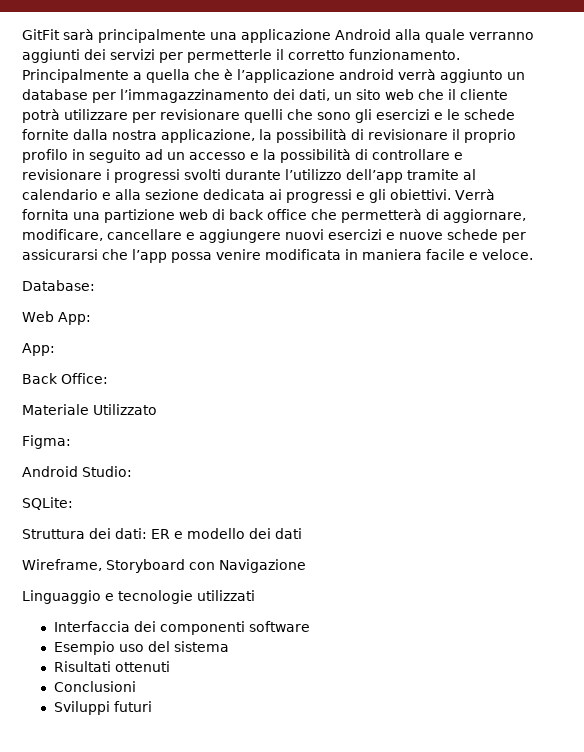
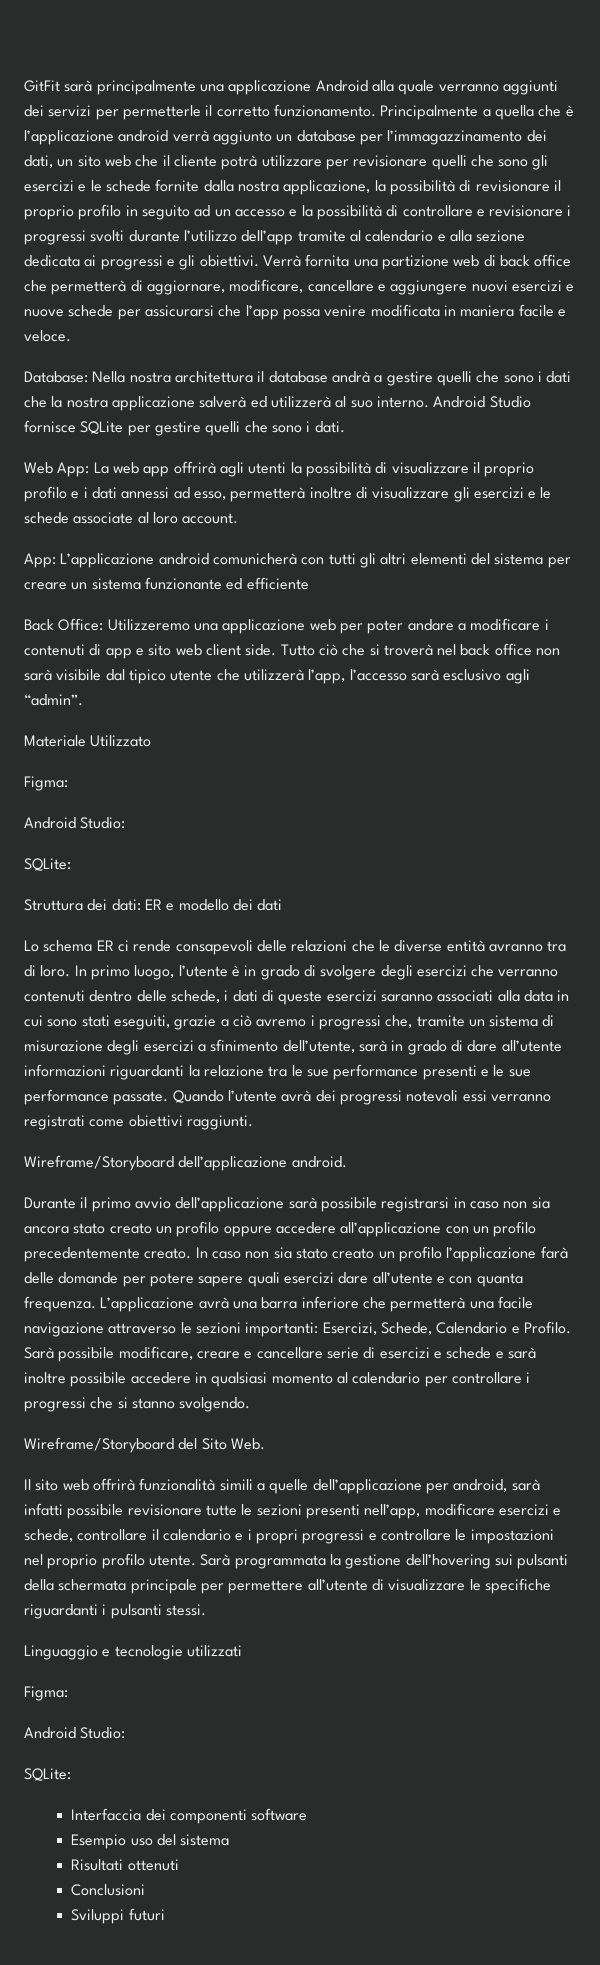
- Database:
- Web App:
- App:
- Back Office:
+ Database: Nella nostra architettura il database andrà a gestire quelli che sono i dati che la nostra applicazione salverà ed utilizzerà al suo interno. Android Studio fornisce SQLite per gestire quelli che sono i dati.
+ Web App: La web app offrirà agli utenti la possibilità di visualizzare il proprio profilo e i dati annessi ad esso, permetterà inoltre di visualizzare gli esercizi e le schede associate al loro account.
+ App: L’applicazione android comunicherà con tutti gli altri elementi del sistema per creare un sistema funzionante ed efficiente
+ Back Office: Utilizzeremo una applicazione web per poter andare a modificare i contenuti di app e sito web client side. Tutto ciò che si troverà nel back office non sarà visibile dal tipico utente che utilizzerà l’app, l’accesso sarà esclusivo agli “admin”.
- Wireframe, Storyboard con Navigazione
+ Lo schema ER ci rende consapevoli delle relazioni che le diverse entità avranno tra di loro. In primo luogo, l’utente è in grado di svolgere degli esercizi che verranno contenuti dentro delle schede, i dati di queste esercizi saranno associati alla data in cui sono stati eseguiti, grazie a ciò avremo i progressi che, tramite un sistema di misurazione degli esercizi a sfinimento dell’utente, sarà in grado di dare all’utente informazioni riguardanti la relazione tra le sue performance presenti e le sue performance passate. Quando l’utente avrà dei progressi notevoli essi verranno registrati come obiettivi raggiunti.
+ Wireframe/Storyboard dell’applicazione android.
+ Durante il primo avvio dell’applicazione sarà possibile registrarsi in caso non sia ancora stato creato un profilo oppure accedere all’applicazione con un profilo precedentemente creato. In caso non sia stato creato un profilo l’applicazione farà delle domande per potere sapere quali esercizi dare all’utente e con quanta frequenza. L’applicazione avrà una barra inferiore che permetterà una facile navigazione attraverso le sezioni importanti: Esercizi, Schede, Calendario e Profilo. Sarà possibile modificare, creare e cancellare serie di esercizi e schede e sarà inoltre possibile accedere in qualsiasi momento al calendario per controllare i progressi che si stanno svolgendo.
+ Wireframe/Storyboard del Sito Web.
+ Il sito web offrirà funzionalità simili a quelle dell’applicazione per android, sarà infatti possibile revisionare tutte le sezioni presenti nell’app, modificare esercizi e schede, controllare il calendario e i propri progressi e controllare le impostazioni nel proprio profilo utente. Sarà programmata la gestione dell’hovering sui pulsanti della schermata principale per permettere all’utente di visualizzare le specifiche riguardanti i pulsanti stessi.
  Linguaggio e tecnologie utilizzati
+ Figma:
+ Android Studio:
+ SQLite:

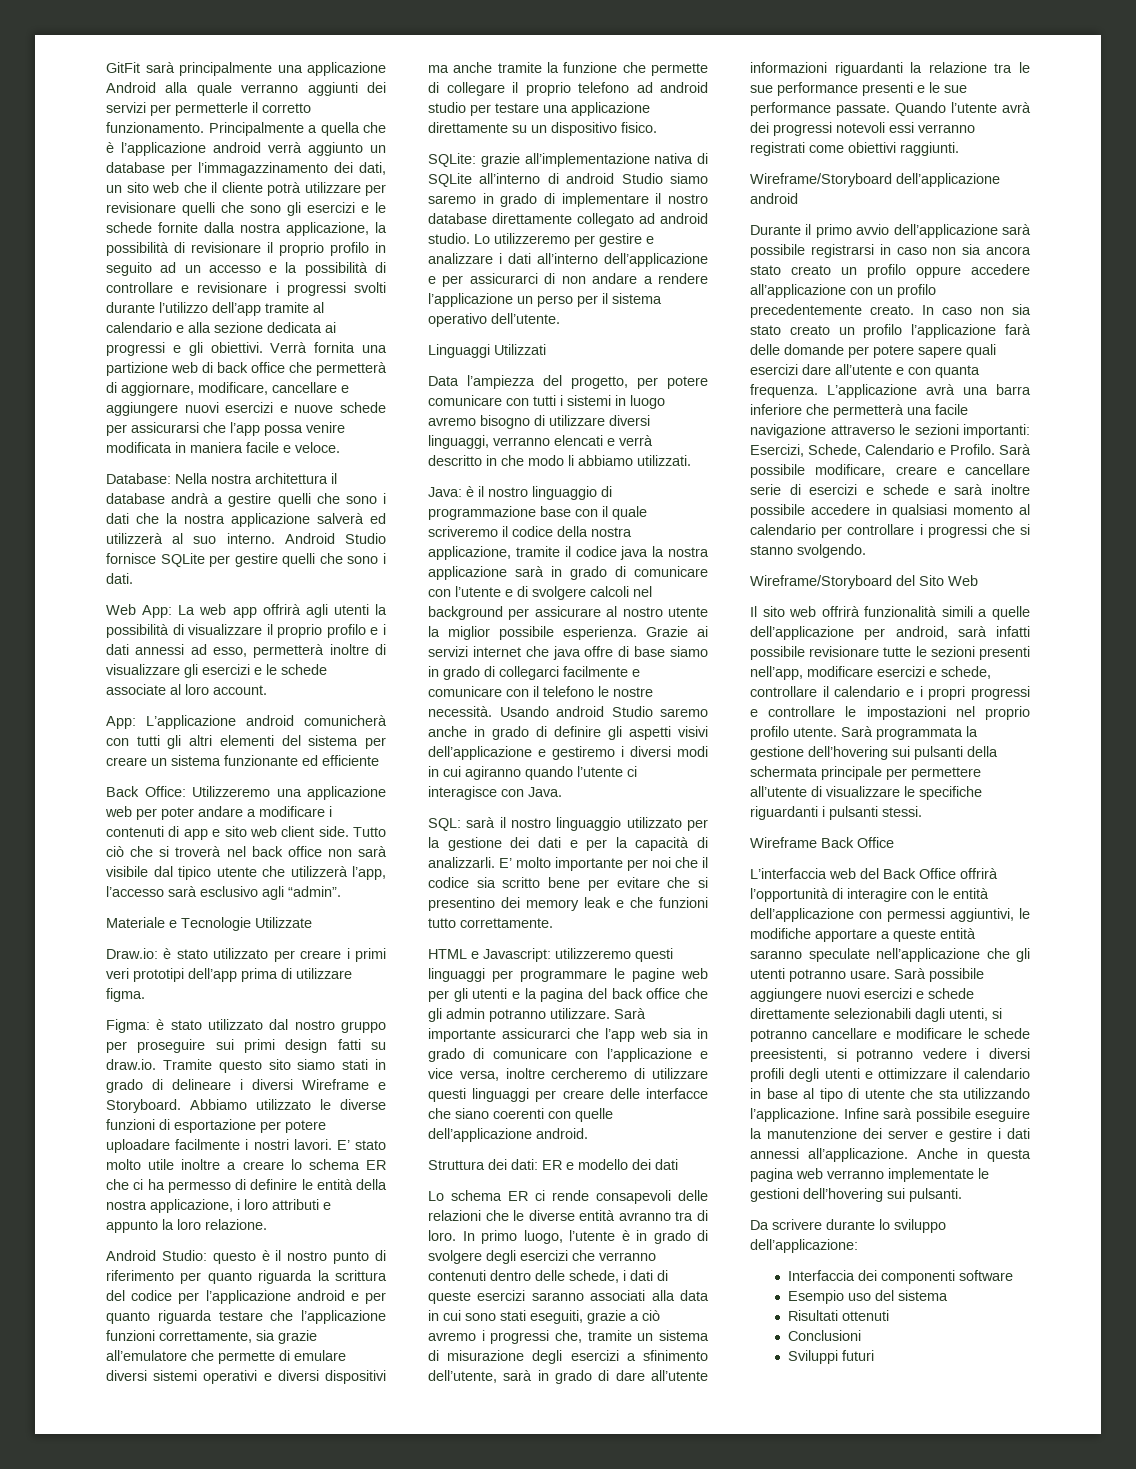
- Materiale Utilizzato
- Figma:
- Android Studio:
- SQLite:
+ Materiale e Tecnologie Utilizzate
+ Draw.io: è stato utilizzato per creare i primi veri prototipi dell’app prima di utilizzare figma.
+ Figma: è stato utilizzato dal nostro gruppo per proseguire sui primi design fatti su draw.io. Tramite questo sito siamo stati in grado di delineare i diversi Wireframe e Storyboard. Abbiamo utilizzato le diverse funzioni di esportazione per potere uploadare facilmente i nostri lavori. E’ stato molto utile inoltre a creare lo schema ER che ci ha permesso di definire le entità della nostra applicazione, i loro attributi e appunto la loro relazione.
+ Android Studio: questo è il nostro punto di riferimento per quanto riguarda la scrittura del codice per l’applicazione android e per quanto riguarda testare che l’applicazione funzioni correttamente, sia grazie all’emulatore che permette di emulare diversi sistemi operativi e diversi dispositivi ma anche tramite la funzione che permette di collegare il proprio telefono ad android studio per testare una applicazione direttamente su un dispositivo fisico.
+ SQLite: grazie all’implementazione nativa di SQLite all’interno di android Studio siamo saremo in grado di implementare il nostro database direttamente collegato ad android studio. Lo utilizzeremo per gestire e analizzare i dati all’interno dell’applicazione e per assicurarci di non andare a rendere l’applicazione un perso per il sistema operativo dell’utente.
+ Linguaggi Utilizzati
+ Data l’ampiezza del progetto, per potere comunicare con tutti i sistemi in luogo avremo bisogno di utilizzare diversi linguaggi, verranno elencati e verrà descritto in che modo li abbiamo utilizzati.
+ Java: è il nostro linguaggio di programmazione base con il quale scriveremo il codice della nostra applicazione, tramite il codice java la nostra applicazione sarà in grado di comunicare con l’utente e di svolgere calcoli nel background per assicurare al nostro utente la miglior possibile esperienza. Grazie ai servizi internet che java offre di base siamo in grado di collegarci facilmente e comunicare con il telefono le nostre necessità. Usando android Studio saremo anche in grado di definire gli aspetti visivi dell’applicazione e gestiremo i diversi modi in cui agiranno quando l’utente ci interagisce con Java.
+ SQL: sarà il nostro linguaggio utilizzato per la gestione dei dati e per la capacità di analizzarli. E’ molto importante per noi che il codice sia scritto bene per evitare che si presentino dei memory leak e che funzioni tutto correttamente.
+ HTML e Javascript: utilizzeremo questi linguaggi per programmare le pagine web per gli utenti e la pagina del back office che gli admin potranno utilizzare. Sarà importante assicurarci che l’app web sia in grado di comunicare con l’applicazione e vice versa, inoltre cercheremo di utilizzare questi linguaggi per creare delle interfacce che siano coerenti con quelle dell’applicazione android.
- Wireframe/Storyboard dell’applicazione android.
+ Wireframe/Storyboard dell’applicazione android
- Wireframe/Storyboard del Sito Web.
+ Wireframe/Storyboard del Sito Web
- Linguaggio e tecnologie utilizzati
- Figma:
- Android Studio:
- SQLite:
+ Wireframe Back Office
+ L’interfaccia web del Back Office offrirà l’opportunità di interagire con le entità dell’applicazione con permessi aggiuntivi, le modifiche apportare a queste entità saranno speculate nell’applicazione che gli utenti potranno usare. Sarà possibile aggiungere nuovi esercizi e schede direttamente selezionabili dagli utenti, si potranno cancellare e modificare le schede preesistenti, si potranno vedere i diversi profili degli utenti e ottimizzare il calendario in base al tipo di utente che sta utilizzando l’applicazione. Infine sarà possibile eseguire la manutenzione dei server e gestire i dati annessi all’applicazione. Anche in questa pagina web verranno implementate le gestioni dell’hovering sui pulsanti.
+ Da scrivere durante lo sviluppo dell’applicazione:

